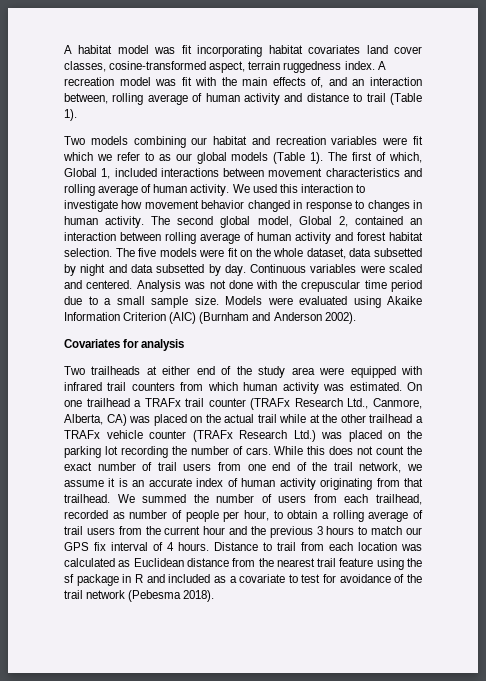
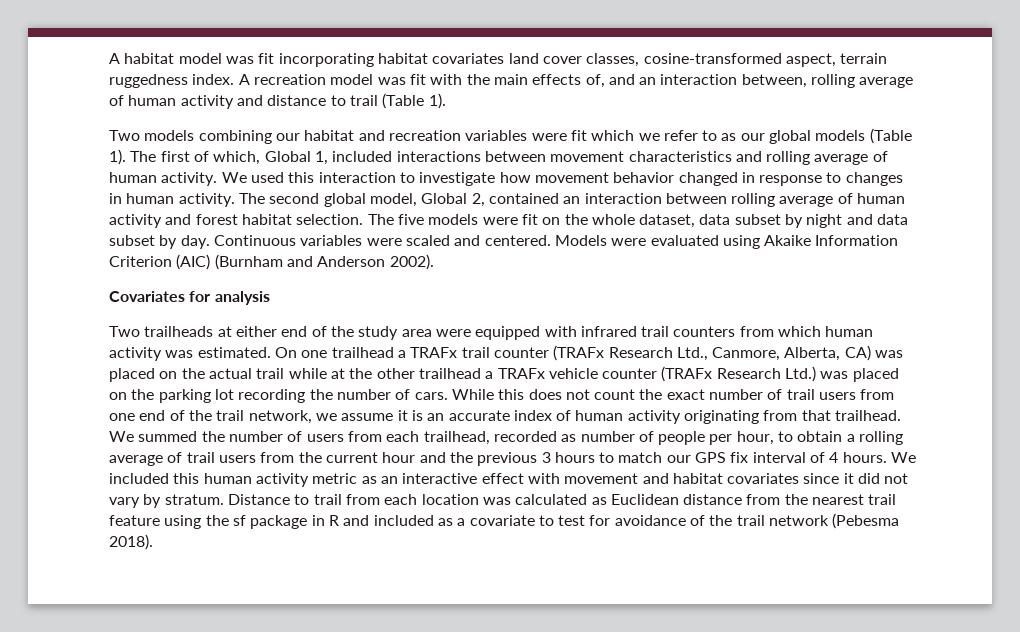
- The five models were fit on the whole dataset, data subsetted by night and data subsetted by day.
+ The five models were fit on the whole dataset, data subset by night and data subset by day.
- Analysis was not done with the crepuscular time period due to a small sample size.
+ We included this human activity metric as an interactive effect with movement and habitat covariates since it did not vary by stratum.

